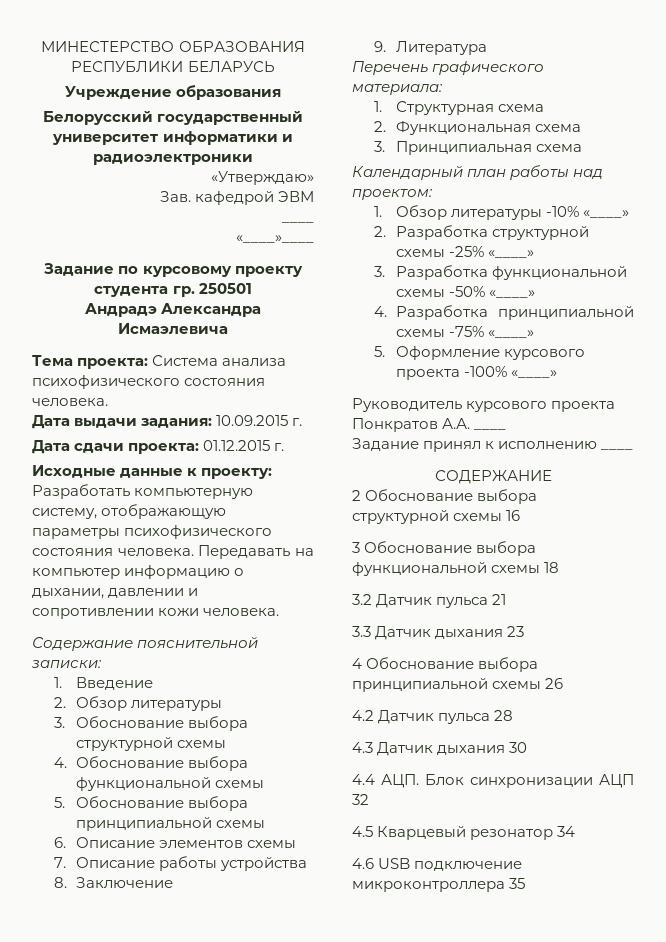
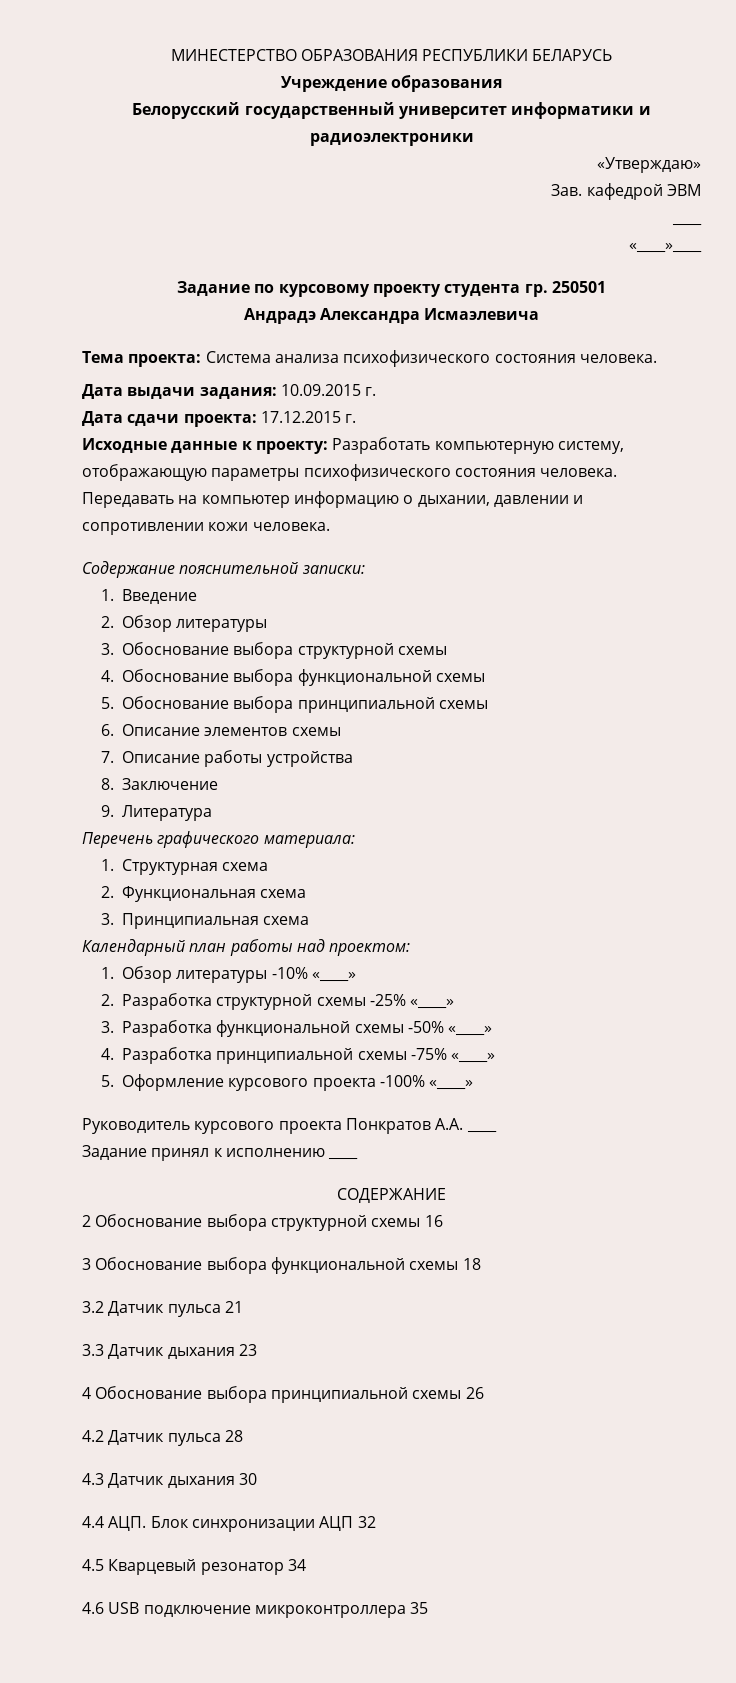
- Дата сдачи проекта: 01.12.2015 г.
+ Дата сдачи проекта: 17.12.2015 г.

